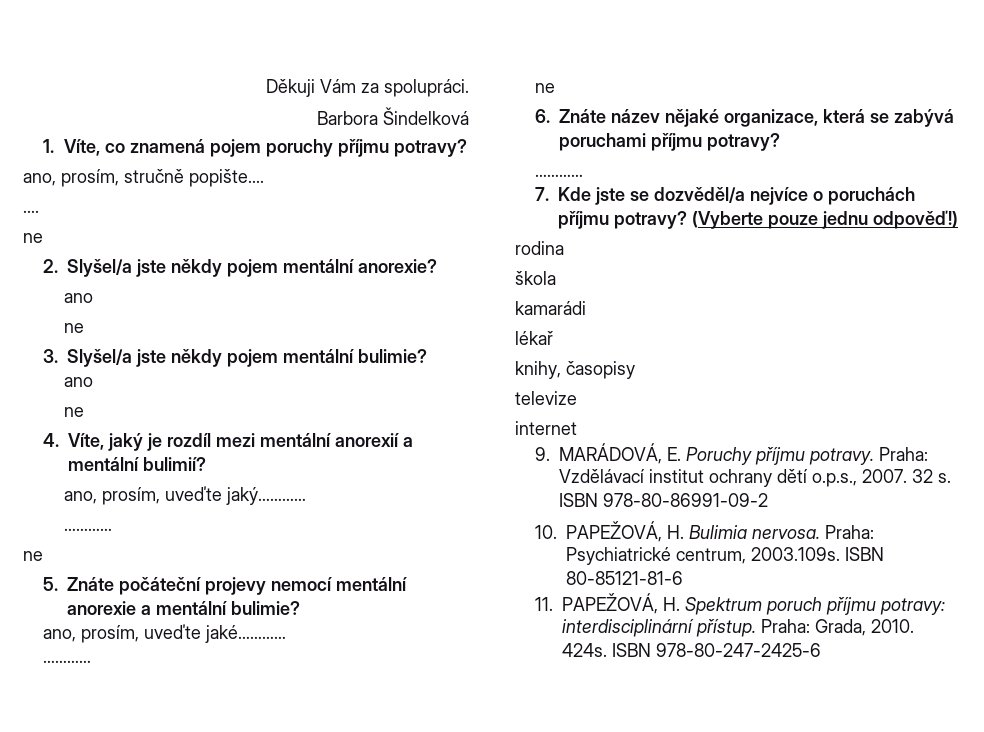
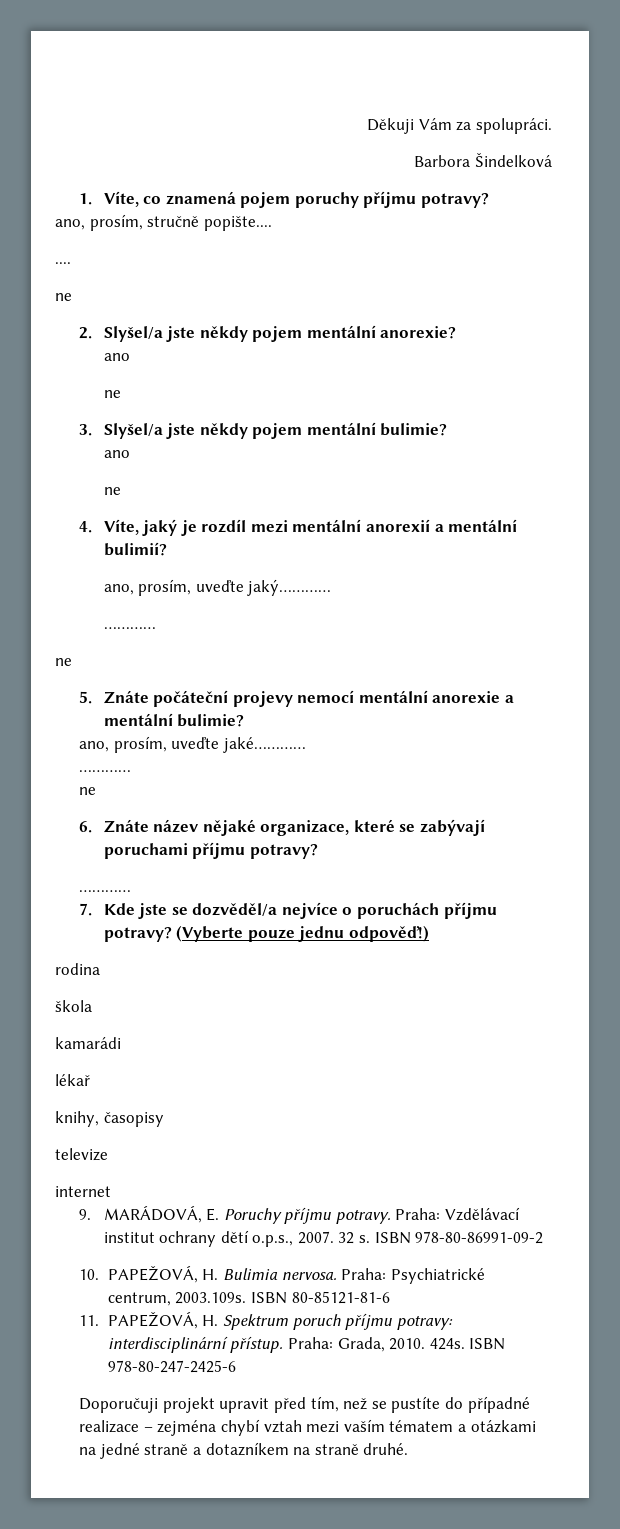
- 6. Znáte název nějaké organizace, která se zabývá poruchami příjmu potravy?
+ 6. Znáte název nějaké organizace, které se zabývají poruchami příjmu potravy?
+ Doporučuji projekt upravit před tím, než se pustíte do případné realizace – zejména chybí vztah mezi vaším tématem a otázkami na jedné straně a dotazníkem na straně druhé.

